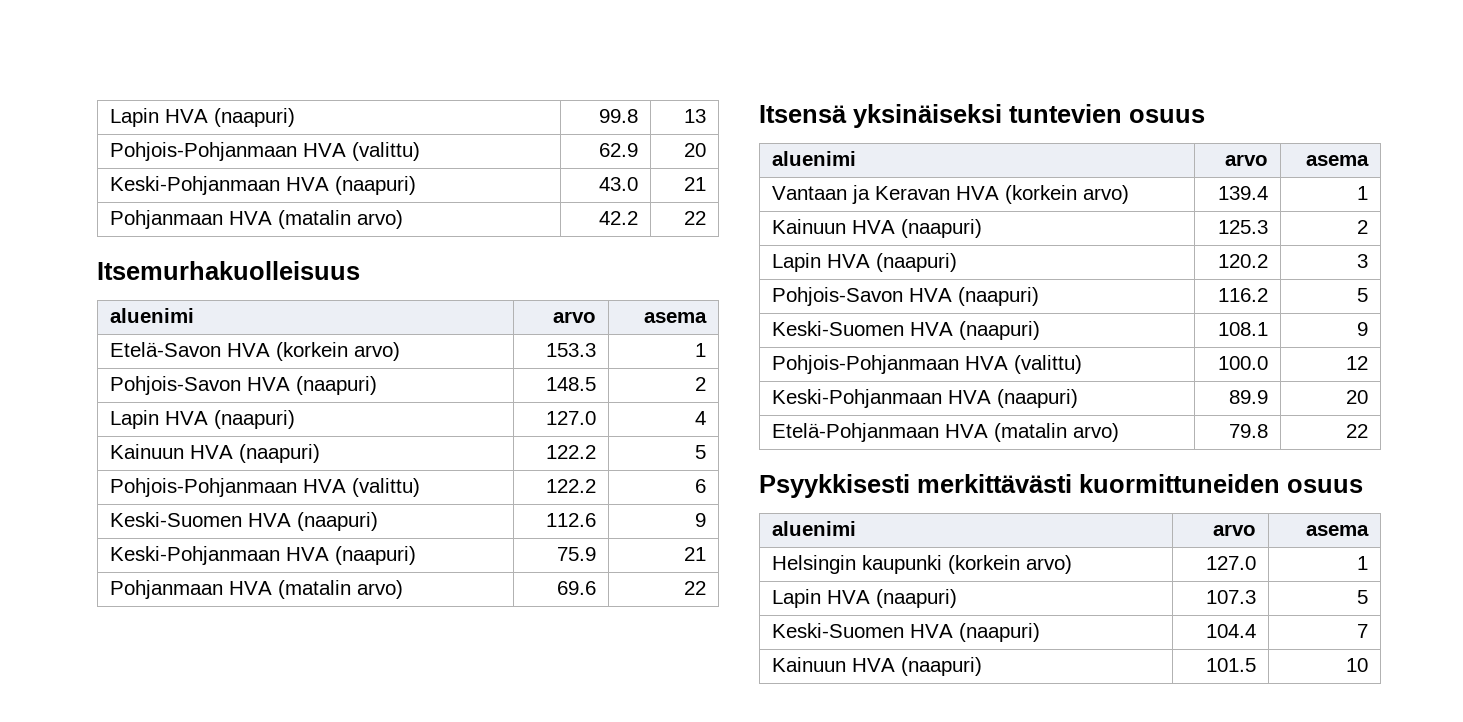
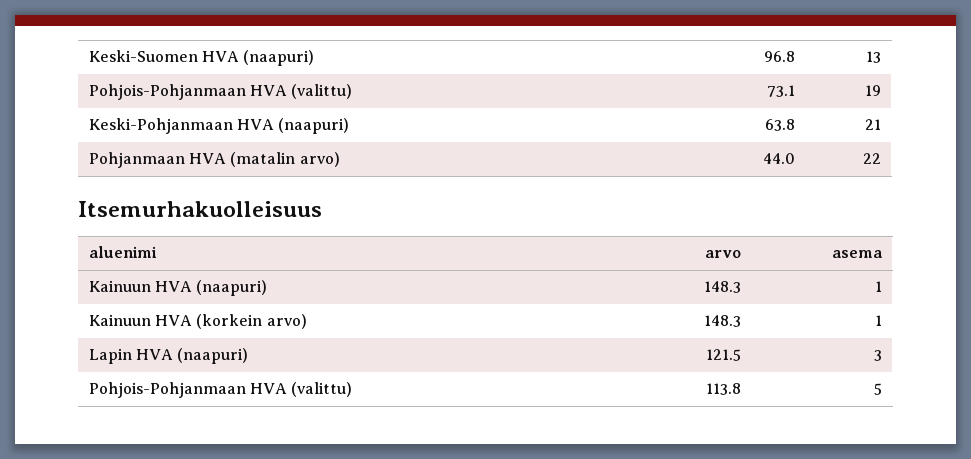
- Lapin HVA (naapuri) | 99.8 | 13
+ Keski-Suomen HVA (naapuri) | 96.8 | 13
- Pohjois-Pohjanmaan HVA (valittu) | 62.9 | 20
- Keski-Pohjanmaan HVA (naapuri) | 43.0 | 21
- Pohjanmaan HVA (matalin arvo) | 42.2 | 22
+ Pohjois-Pohjanmaan HVA (valittu) | 73.1 | 19
+ Keski-Pohjanmaan HVA (naapuri) | 63.8 | 21
+ Pohjanmaan HVA (matalin arvo) | 44.0 | 22
- Etelä-Savon HVA (korkein arvo) | 153.3 | 1
- Pohjois-Savon HVA (naapuri) | 148.5 | 2
- Lapin HVA (naapuri) | 127.0 | 4
- Kainuun HVA (naapuri) | 122.2 | 5
- Pohjois-Pohjanmaan HVA (valittu) | 122.2 | 6
- Keski-Suomen HVA (naapuri) | 112.6 | 9
- Keski-Pohjanmaan HVA (naapuri) | 75.9 | 21
- Pohjanmaan HVA (matalin arvo) | 69.6 | 22
- Itsensä yksinäiseksi tuntevien osuus
- aluenimi | arvo | asema
- Vantaan ja Keravan HVA (korkein arvo) | 139.4 | 1
- Kainuun HVA (naapuri) | 125.3 | 2
- Lapin HVA (naapuri) | 120.2 | 3
- Pohjois-Savon HVA (naapuri) | 116.2 | 5
- Keski-Suomen HVA (naapuri) | 108.1 | 9
- Pohjois-Pohjanmaan HVA (valittu) | 100.0 | 12
- Keski-Pohjanmaan HVA (naapuri) | 89.9 | 20
- Etelä-Pohjanmaan HVA (matalin arvo) | 79.8 | 22
- Psyykkisesti merkittävästi kuormittuneiden osuus
- aluenimi | arvo | asema
- Helsingin kaupunki (korkein arvo) | 127.0 | 1
+ Kainuun HVA (naapuri) | 148.3 | 1
+ Kainuun HVA (korkein arvo) | 148.3 | 1
- Lapin HVA (naapuri) | 107.3 | 5
- Keski-Suomen HVA (naapuri) | 104.4 | 7
- Kainuun HVA (naapuri) | 101.5 | 10
+ Lapin HVA (naapuri) | 121.5 | 3
+ Pohjois-Pohjanmaan HVA (valittu) | 113.8 | 5

